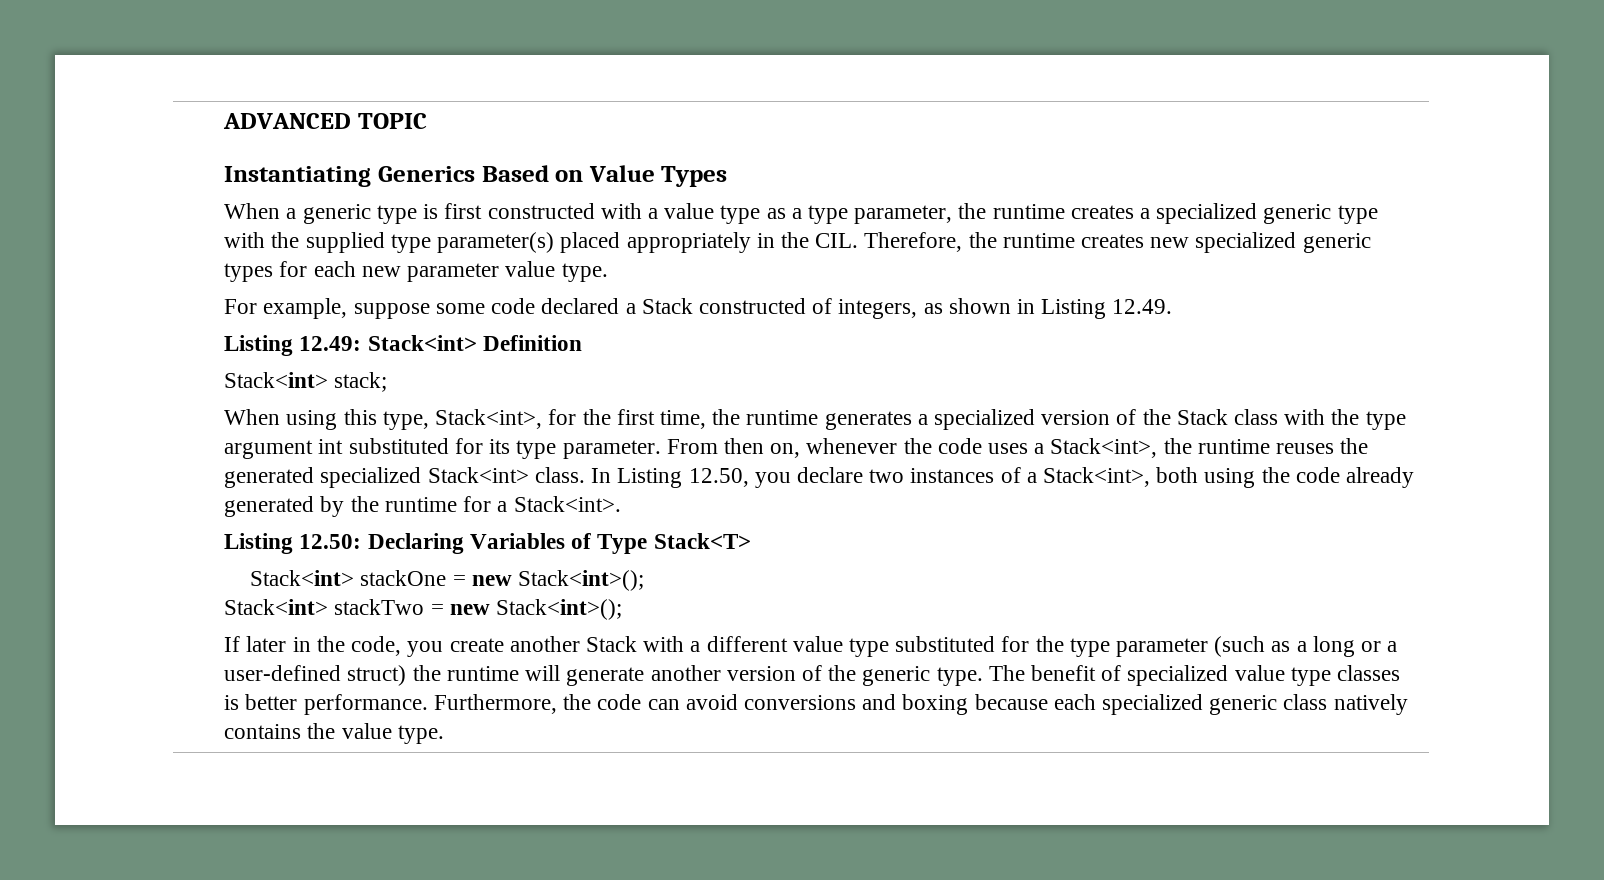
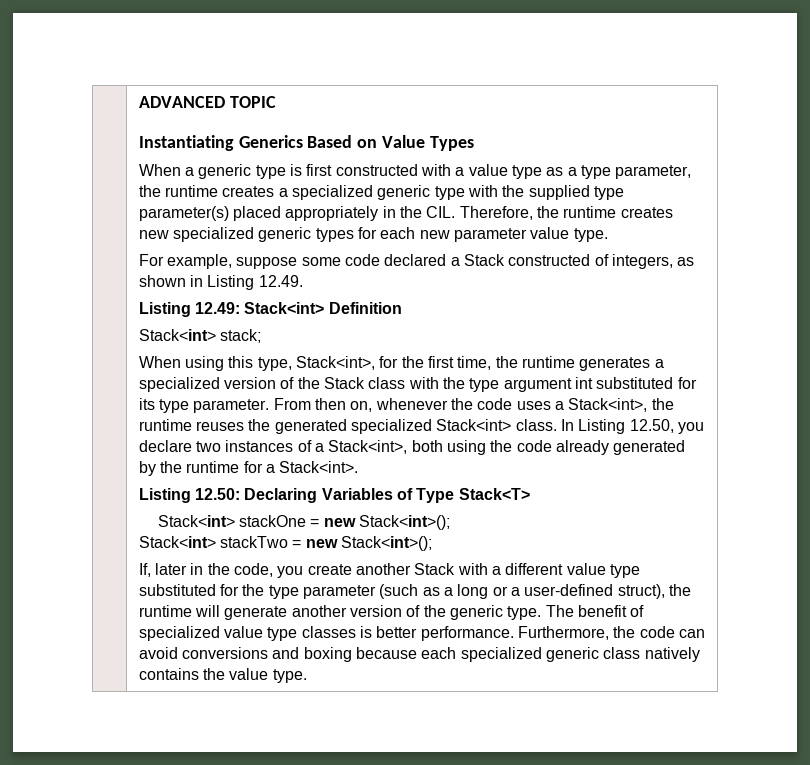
- If later in the code, you create another Stack with a different value type substituted for the type parameter (such as a long or a user-defined struct) the runtime will generate another version of the generic type.
+ If, later in the code, you create another Stack with a different value type substituted for the type parameter (such as a long or a user-defined struct), the runtime will generate another version of the generic type.

